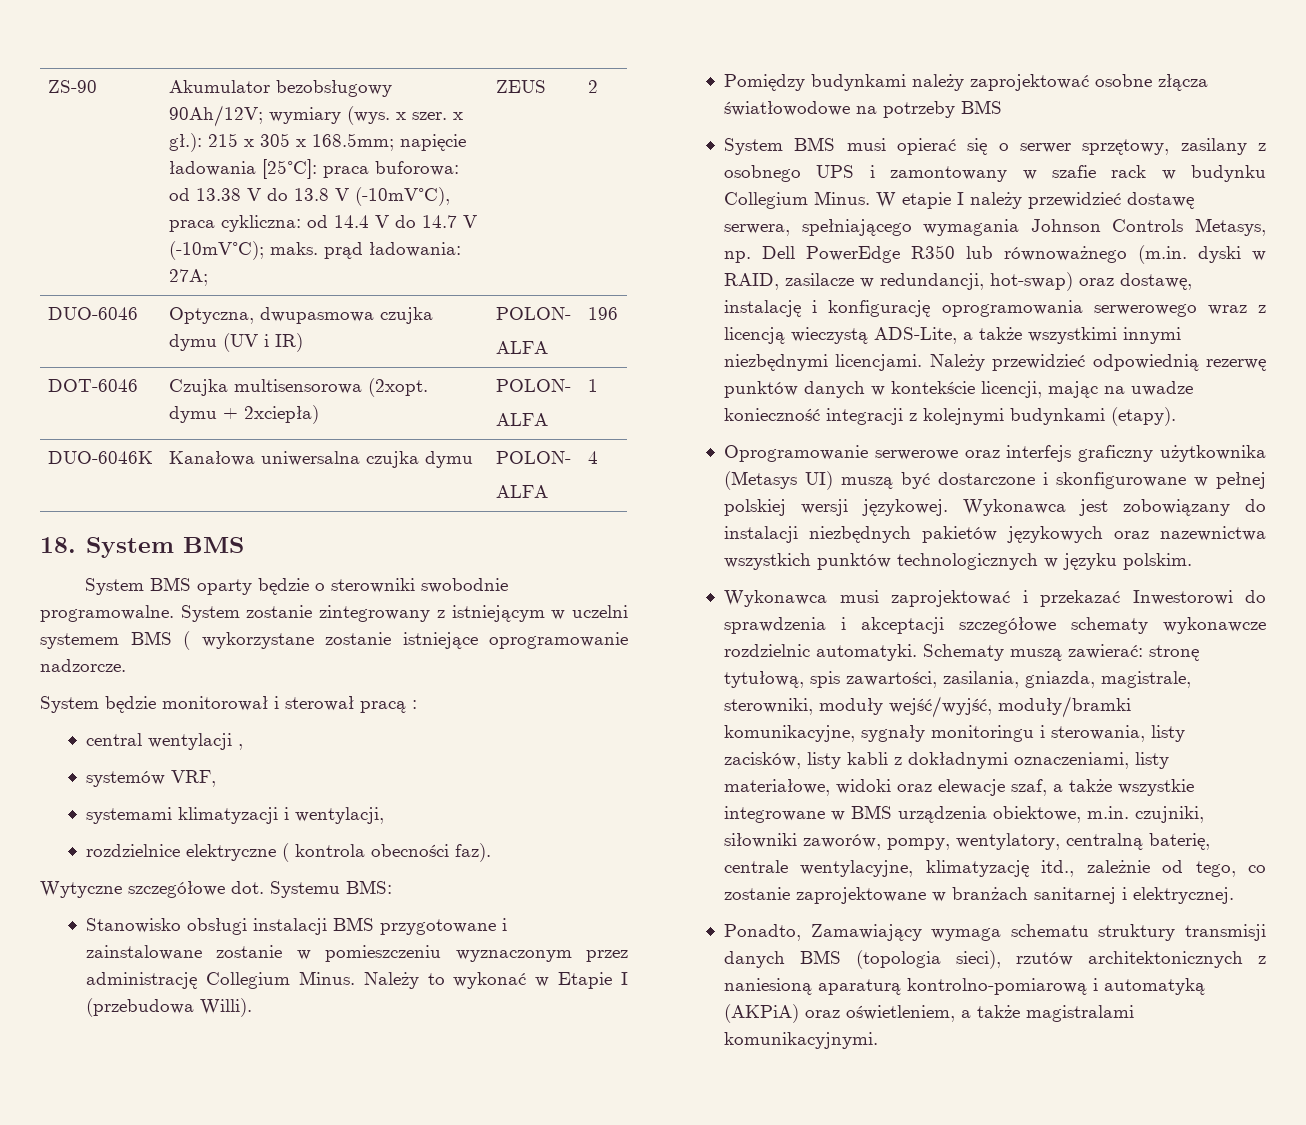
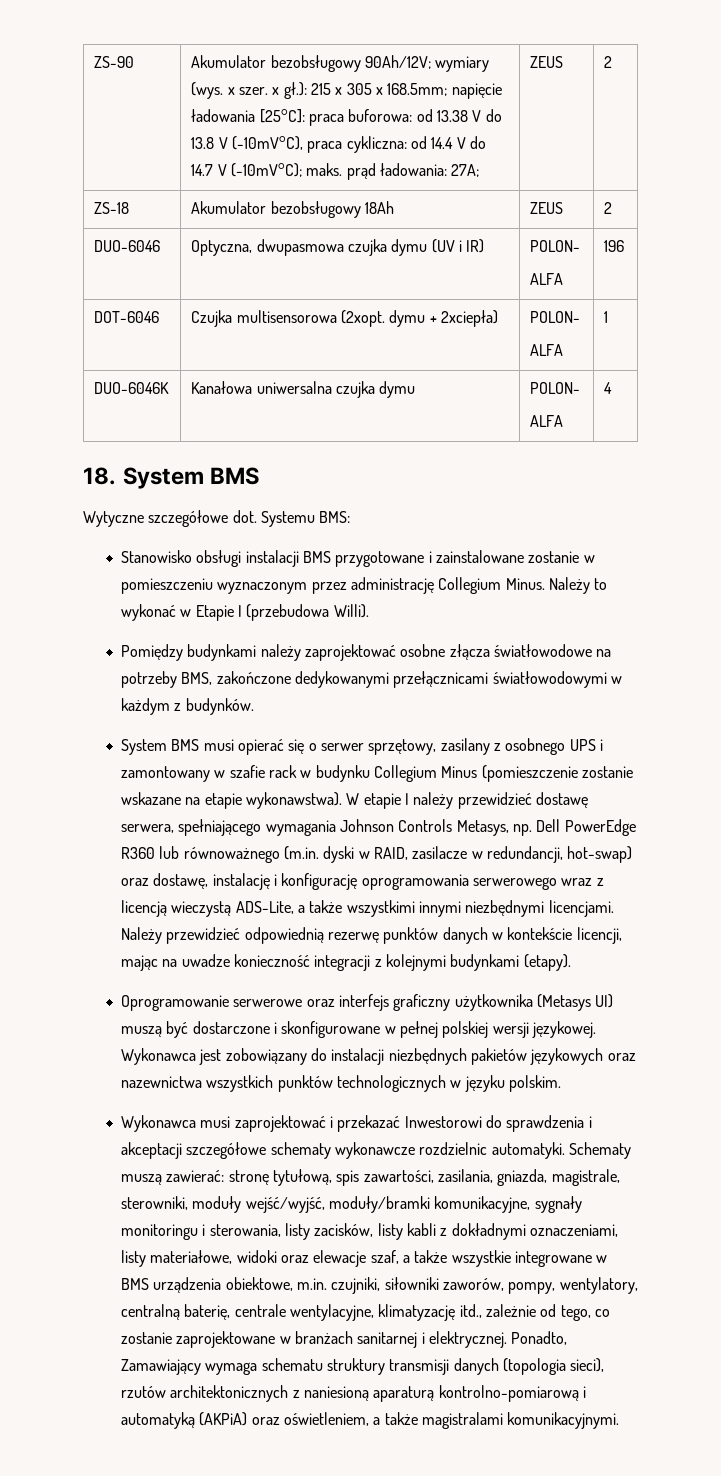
+ ZS-18 | Akumulator bezobsługowy 18Ah | ZEUS | 2
- System BMS oparty będzie o sterowniki swobodnie programowalne. System zostanie zintegrowany z istniejącym w uczelni systemem BMS ( wykorzystane zostanie istniejące oprogramowanie nadzorcze.
- System będzie monitorował i sterował pracą :
- central wentylacji ,
- systemów VRF,
- systemami klimatyzacji i wentylacji,
- rozdzielnice elektryczne ( kontrola obecności faz).
- Pomiędzy budynkami należy zaprojektować osobne złącza światłowodowe na potrzeby BMS
+ Pomiędzy budynkami należy zaprojektować osobne złącza światłowodowe na potrzeby BMS, zakończone dedykowanymi przełącznicami światłowodowymi w każdym z budynków.
- System BMS musi opierać się o serwer sprzętowy, zasilany z osobnego UPS i zamontowany w szafie rack w budynku Collegium Minus.
+ System BMS musi opierać się o serwer sprzętowy, zasilany z osobnego UPS i zamontowany w szafie rack w budynku Collegium Minus (pomieszczenie zostanie wskazane na etapie wykonawstwa).
- W etapie I należy przewidzieć dostawę serwera, spełniającego wymagania Johnson Controls Metasys, np. Dell PowerEdge R350 lub równoważnego (m.in. dyski w RAID, zasilacze w redundancji, hot-swap) oraz dostawę, instalację i konfigurację oprogramowania serwerowego wraz z licencją wieczystą ADS-Lite, a także wszystkimi innymi niezbędnymi licencjami.
+ W etapie I należy przewidzieć dostawę serwera, spełniającego wymagania Johnson Controls Metasys, np. Dell PowerEdge R360 lub równoważnego (m.in. dyski w RAID, zasilacze w redundancji, hot-swap) oraz dostawę, instalację i konfigurację oprogramowania serwerowego wraz z licencją wieczystą ADS-Lite, a także wszystkimi innymi niezbędnymi licencjami.
- stronę tytułową, spis zawartości, zasilania, gniazda, magistrale, sterowniki, moduły wejść/wyjść, moduły/bramki komunikacyjne, sygnały monitoringu i sterowania, listy zacisków, listy kabli z dokładnymi oznaczeniami, listy materiałowe, widoki oraz elewacje szaf, a także wszystkie integrowane w BMS urządzenia obiektowe, m.in. czujniki, siłowniki zaworów, pompy, wentylatory, centralną baterię, centrale wentylacyjne, klimatyzację itd., zależnie od tego, co zostanie zaprojektowane w branżach sanitarnej i elektrycznej.
- Ponadto, Zamawiający wymaga schematu struktury transmisji danych BMS (topologia sieci), rzutów architektonicznych z naniesioną aparaturą kontrolno-pomiarową i automatyką (AKPiA) oraz oświetleniem, a także magistralami komunikacyjnymi.
+ stronę tytułową, spis zawartości, zasilania, gniazda, magistrale, sterowniki, moduły wejść/wyjść, moduły/bramki komunikacyjne, sygnały monitoringu i sterowania, listy zacisków, listy kabli z dokładnymi oznaczeniami, listy materiałowe, widoki oraz elewacje szaf, a także wszystkie integrowane w BMS urządzenia obiektowe, m.in. czujniki, siłowniki zaworów, pompy, wentylatory, centralną baterię, centrale wentylacyjne, klimatyzację itd., zależnie od tego, co zostanie zaprojektowane w branżach sanitarnej i elektrycznej. Ponadto, Zamawiający wymaga schematu struktury transmisji danych (topologia sieci), rzutów architektonicznych z naniesioną aparaturą kontrolno-pomiarową i automatyką (AKPiA) oraz oświetleniem, a także magistralami komunikacyjnymi.

